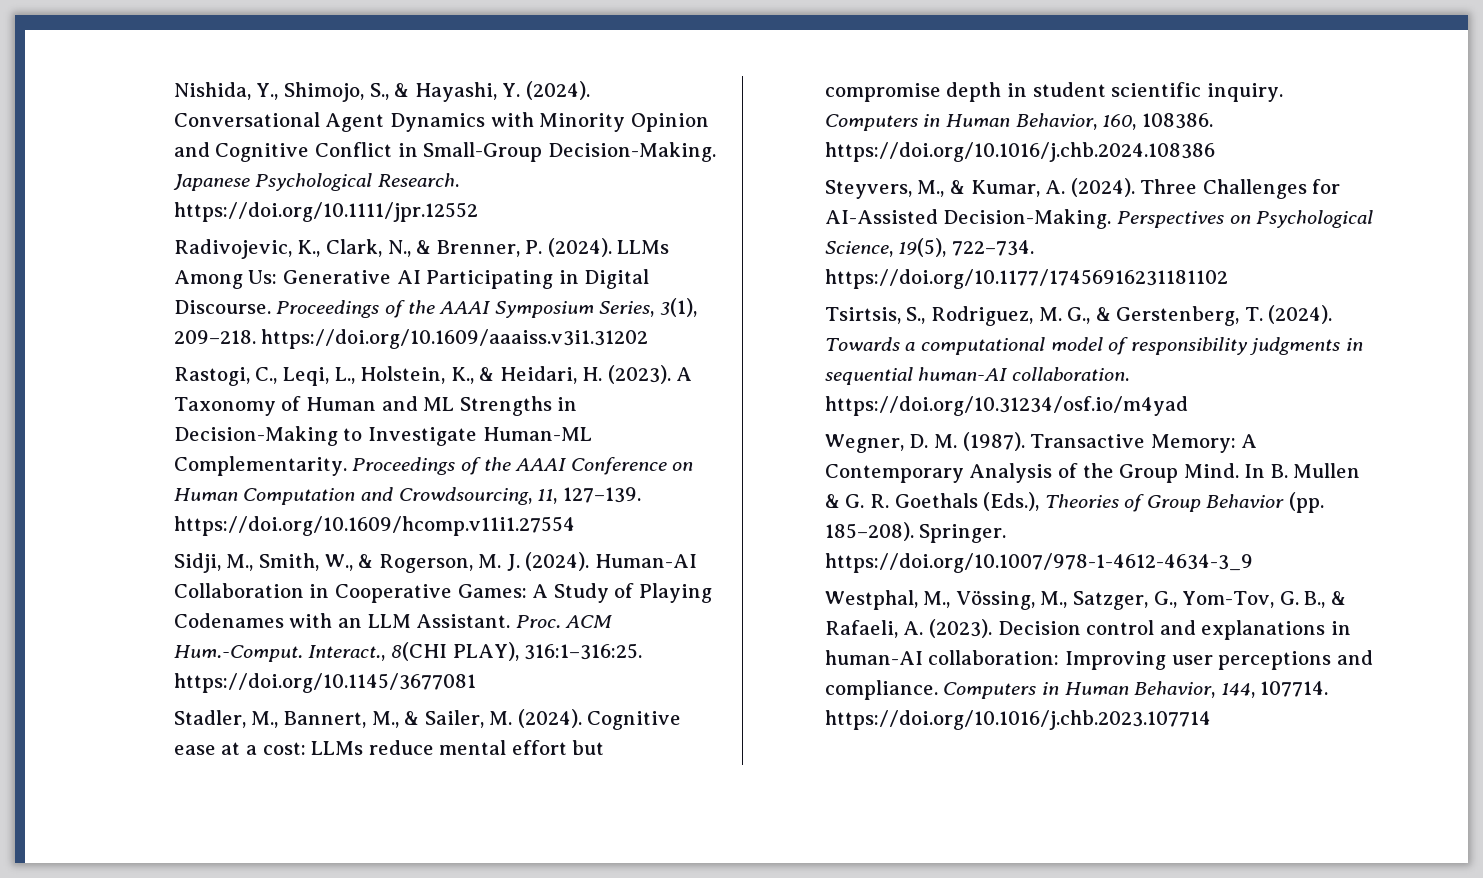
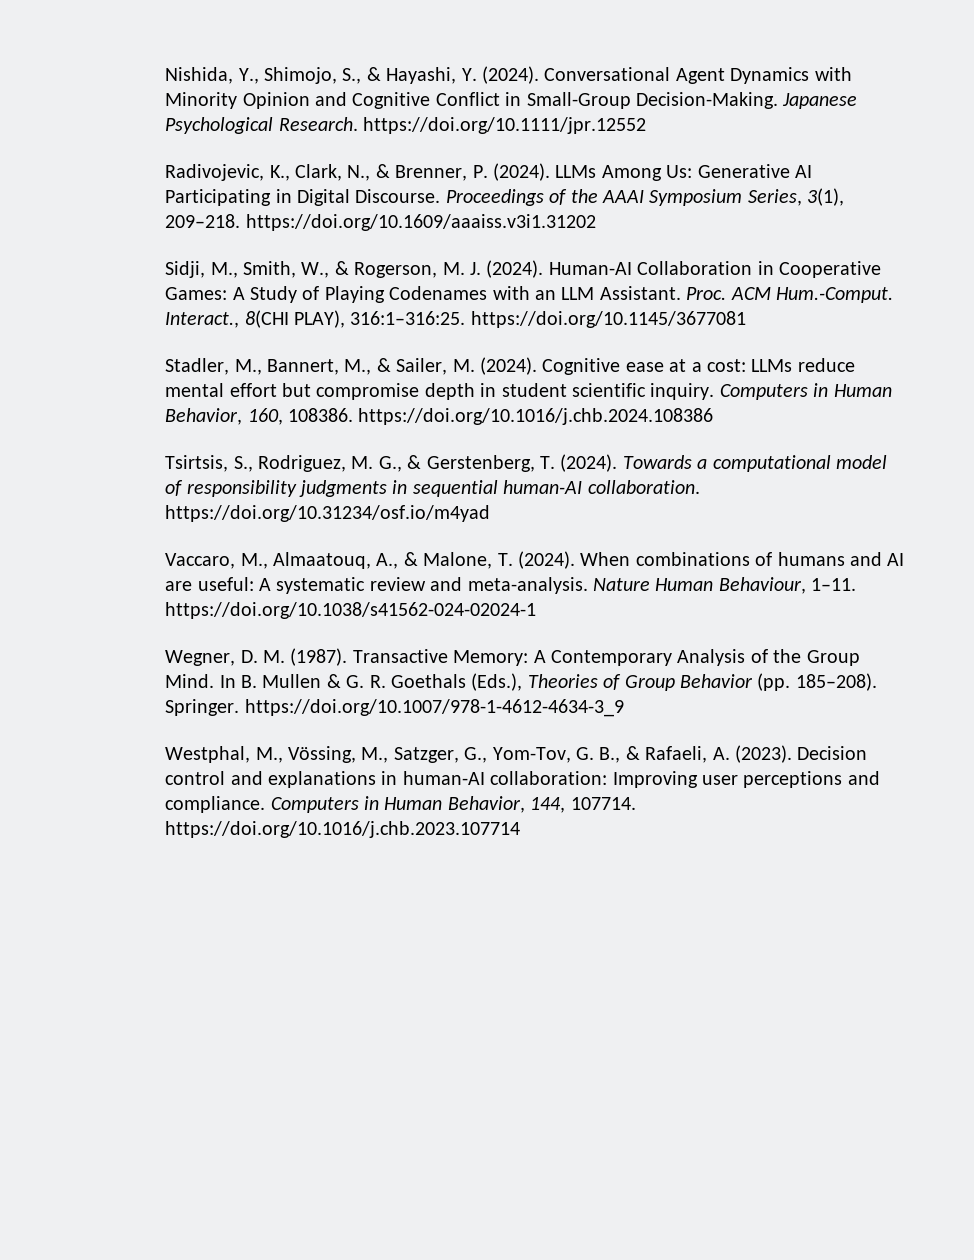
- Rastogi, C., Leqi, L., Holstein, K., & Heidari, H. (2023). A Taxonomy of Human and ML Strengths in Decision-Making to Investigate Human-ML Complementarity. Proceedings of the AAAI Conference on Human Computation and Crowdsourcing, 11, 127–139. https://doi.org/10.1609/hcomp.v11i1.27554
- Steyvers, M., & Kumar, A. (2024). Three Challenges for AI-Assisted Decision-Making. Perspectives on Psychological Science, 19(5), 722–734. https://doi.org/10.1177/17456916231181102
+ Vaccaro, M., Almaatouq, A., & Malone, T. (2024). When combinations of humans and AI are useful: A systematic review and meta-analysis. Nature Human Behaviour, 1–11. https://doi.org/10.1038/s41562-024-02024-1

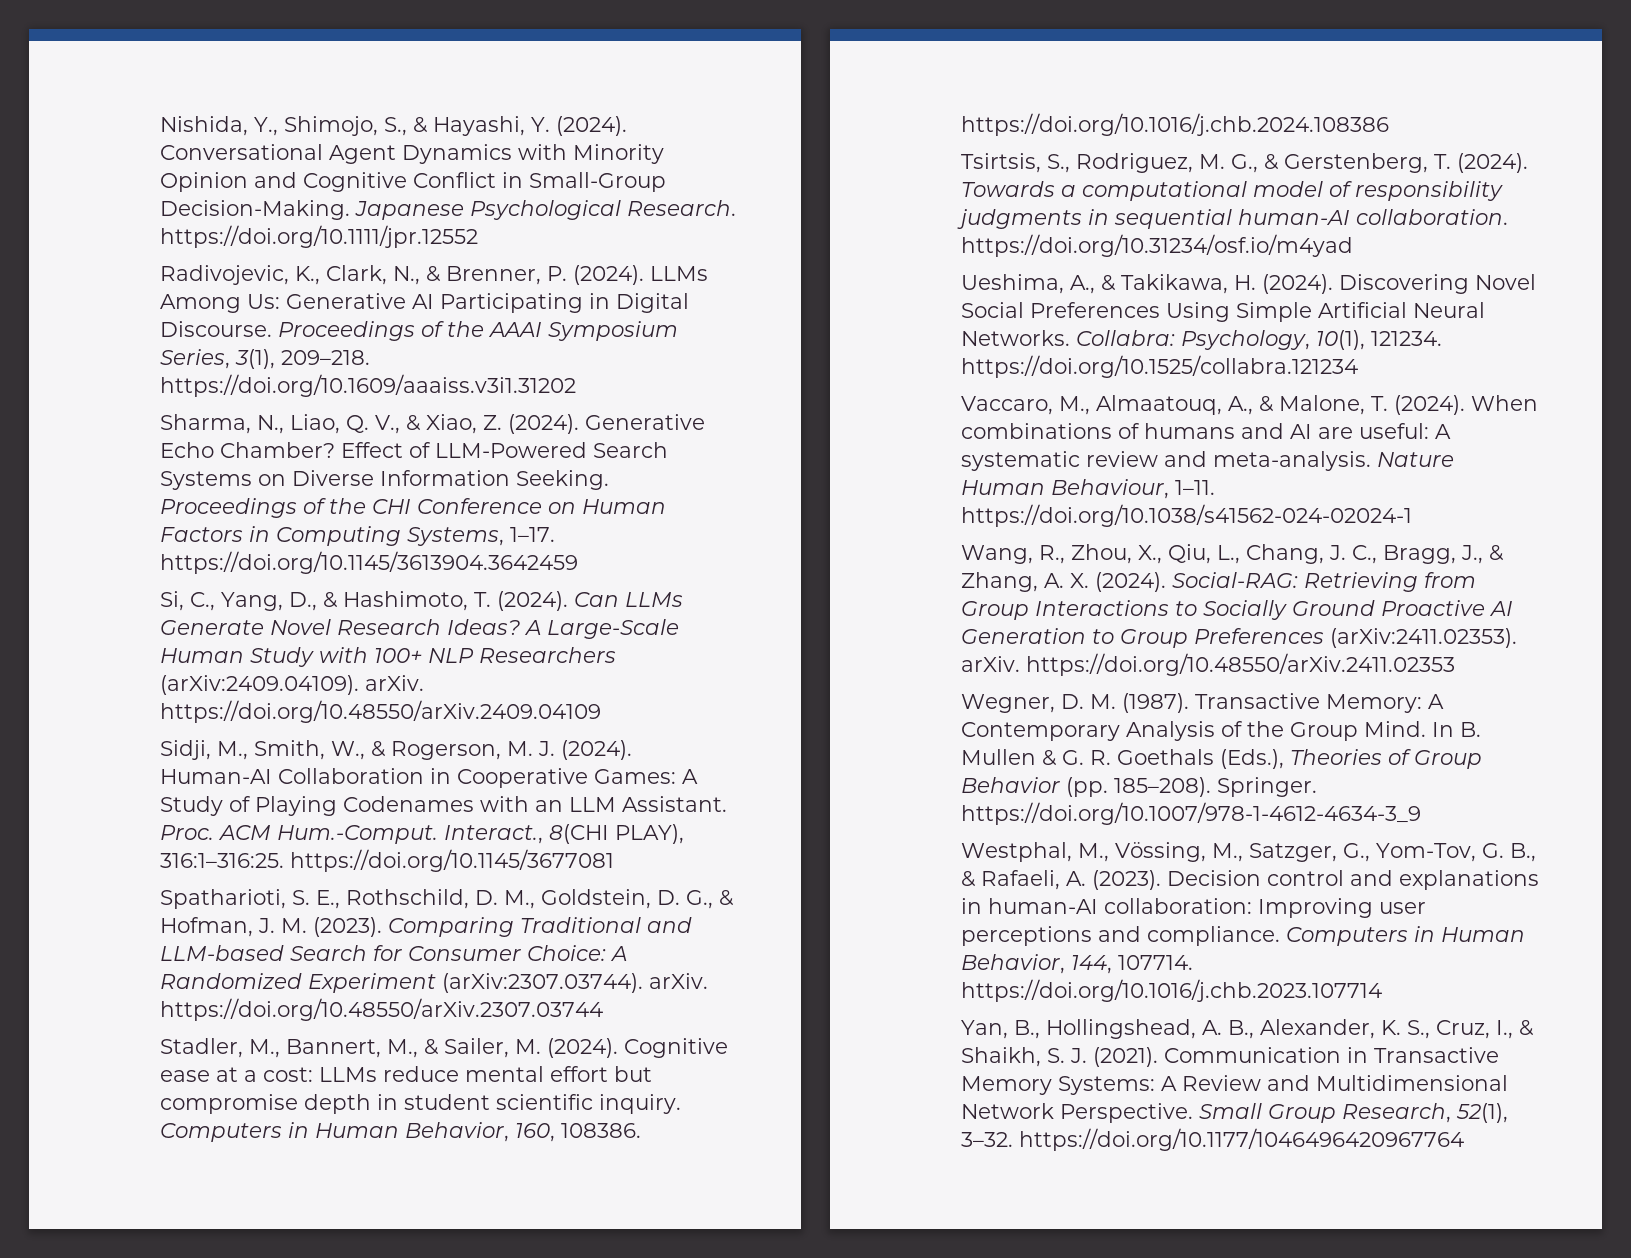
+ Sharma, N., Liao, Q. V., & Xiao, Z. (2024). Generative Echo Chamber? Effect of LLM-Powered Search Systems on Diverse Information Seeking. Proceedings of the CHI Conference on Human Factors in Computing Systems, 1–17. https://doi.org/10.1145/3613904.3642459
+ Si, C., Yang, D., & Hashimoto, T. (2024). Can LLMs Generate Novel Research Ideas? A Large-Scale Human Study with 100+ NLP Researchers (arXiv:2409.04109). arXiv. https://doi.org/10.48550/arXiv.2409.04109
+ Spatharioti, S. E., Rothschild, D. M., Goldstein, D. G., & Hofman, J. M. (2023). Comparing Traditional and LLM-based Search for Consumer Choice: A Randomized Experiment (arXiv:2307.03744). arXiv. https://doi.org/10.48550/arXiv.2307.03744
+ Ueshima, A., & Takikawa, H. (2024). Discovering Novel Social Preferences Using Simple Artificial Neural Networks. Collabra: Psychology, 10(1), 121234. https://doi.org/10.1525/collabra.121234
+ Wang, R., Zhou, X., Qiu, L., Chang, J. C., Bragg, J., & Zhang, A. X. (2024). Social-RAG: Retrieving from Group Interactions to Socially Ground Proactive AI Generation to Group Preferences (arXiv:2411.02353). arXiv. https://doi.org/10.48550/arXiv.2411.02353
+ Yan, B., Hollingshead, A. B., Alexander, K. S., Cruz, I., & Shaikh, S. J. (2021). Communication in Transactive Memory Systems: A Review and Multidimensional Network Perspective. Small Group Research, 52(1), 3–32. https://doi.org/10.1177/1046496420967764

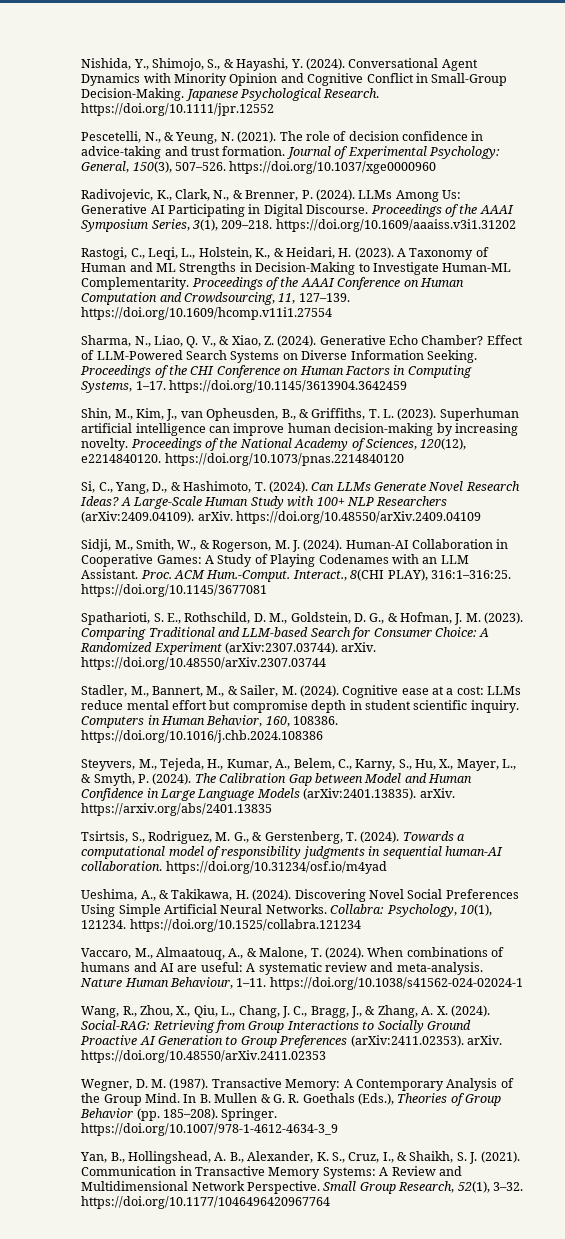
+ Pescetelli, N., & Yeung, N. (2021). The role of decision confidence in advice-taking and trust formation. Journal of Experimental Psychology: General, 150(3), 507–526. https://doi.org/10.1037/xge0000960
+ Rastogi, C., Leqi, L., Holstein, K., & Heidari, H. (2023). A Taxonomy of Human and ML Strengths in Decision-Making to Investigate Human-ML Complementarity. Proceedings of the AAAI Conference on Human Computation and Crowdsourcing, 11, 127–139. https://doi.org/10.1609/hcomp.v11i1.27554
+ Shin, M., Kim, J., van Opheusden, B., & Griffiths, T. L. (2023). Superhuman artificial intelligence can improve human decision-making by increasing novelty. Proceedings of the National Academy of Sciences, 120(12), e2214840120. https://doi.org/10.1073/pnas.2214840120
+ Steyvers, M., Tejeda, H., Kumar, A., Belem, C., Karny, S., Hu, X., Mayer, L., & Smyth, P. (2024). The Calibration Gap between Model and Human Confidence in Large Language Models (arXiv:2401.13835). arXiv. https://arxiv.org/abs/2401.13835
- Westphal, M., Vössing, M., Satzger, G., Yom-Tov, G. B., & Rafaeli, A. (2023). Decision control and explanations in human-AI collaboration: Improving user perceptions and compliance. Computers in Human Behavior, 144, 107714. https://doi.org/10.1016/j.chb.2023.107714

